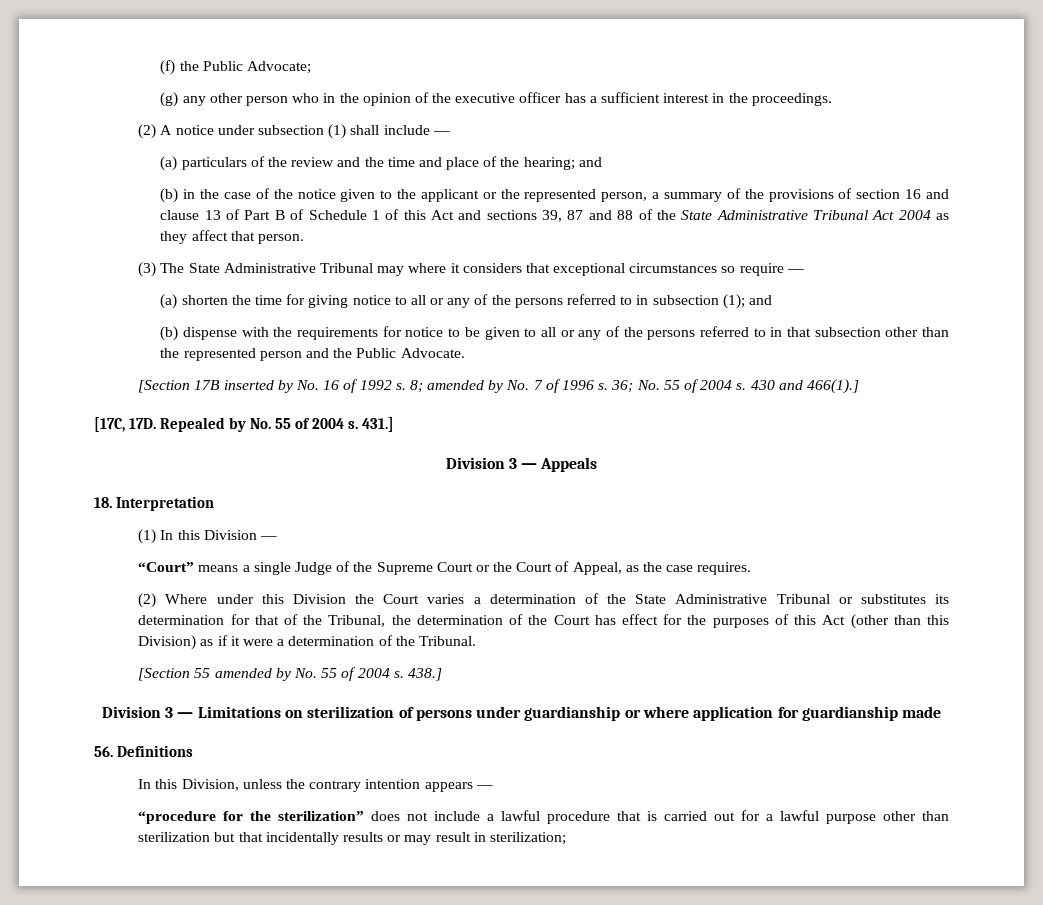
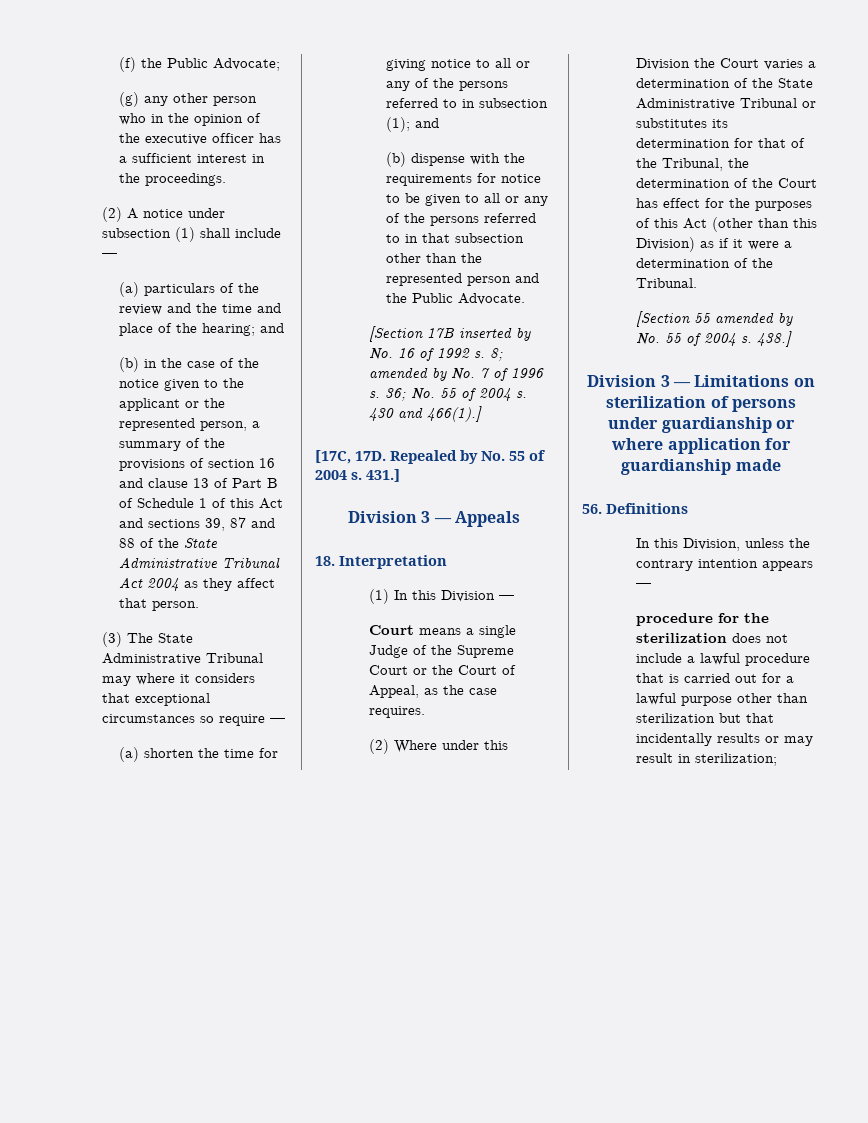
- “Court” means a single Judge of the Supreme Court or the Court of Appeal, as the case requires.
+ Court means a single Judge of the Supreme Court or the Court of Appeal, as the case requires.
- “procedure for the sterilization” does not include a lawful procedure that is carried out for a lawful purpose other than sterilization but that incidentally results or may result in sterilization;
+ procedure for the sterilization does not include a lawful procedure that is carried out for a lawful purpose other than sterilization but that incidentally results or may result in sterilization;

